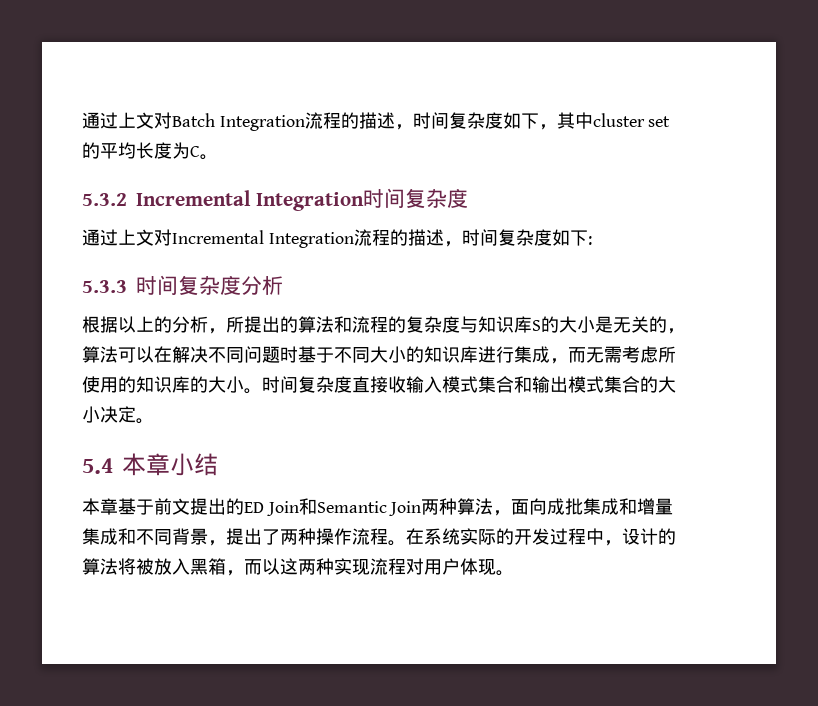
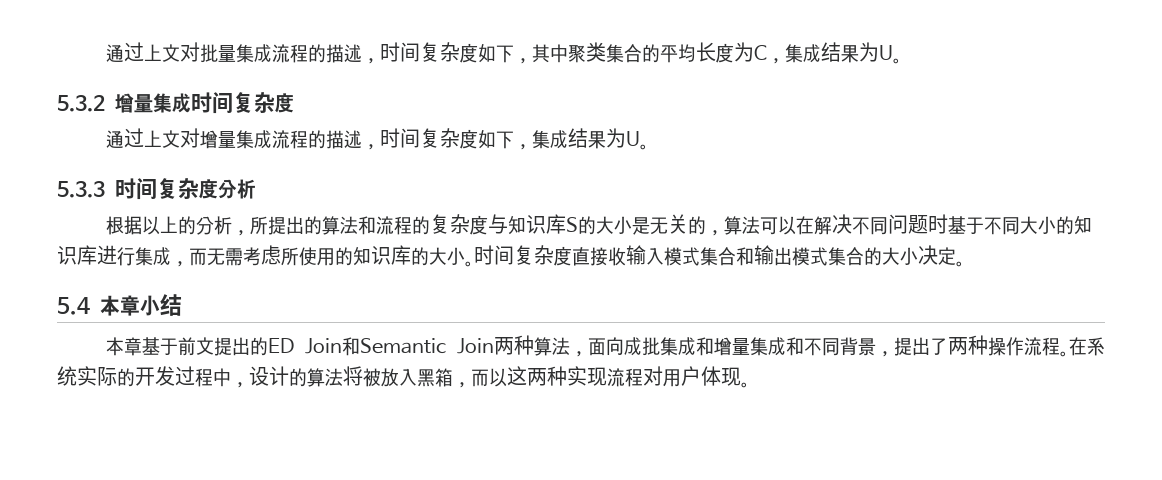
- 通过上文对Batch Integration流程的描述，时间复杂度如下，其中cluster set的平均长度为C。
+ 通过上文对批量集成流程的描述，时间复杂度如下，其中聚类集合的平均长度为C，集成结果为U。
- 5.3.2 Incremental Integration时间复杂度
+ 5.3.2增量集成时间复杂度
- 通过上文对Incremental Integration流程的描述，时间复杂度如下:
+ 通过上文对增量集成流程的描述，时间复杂度如下，集成结果为U。

